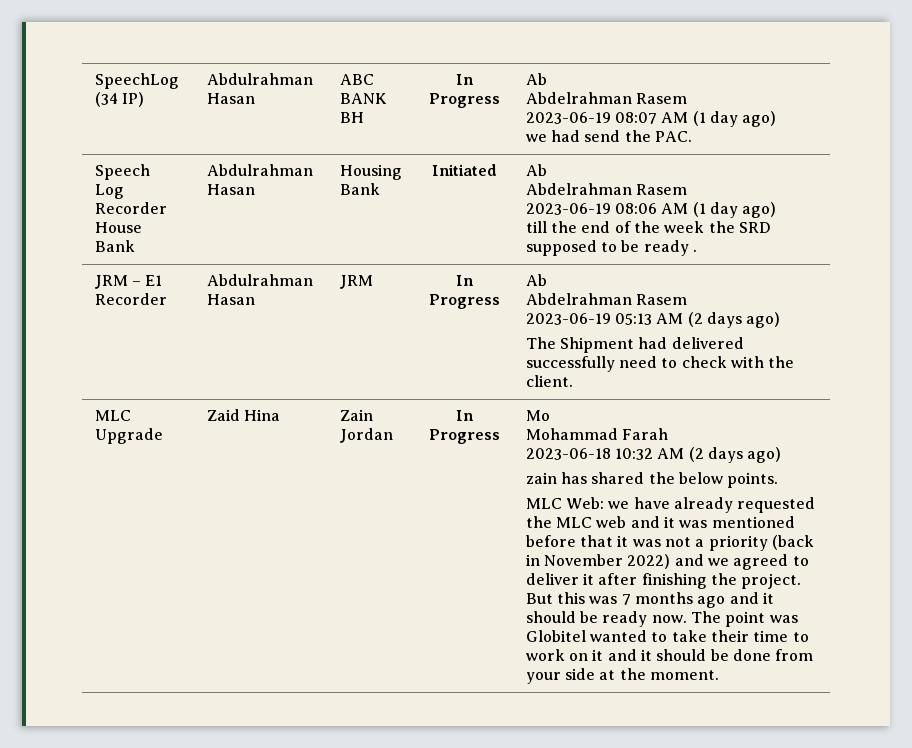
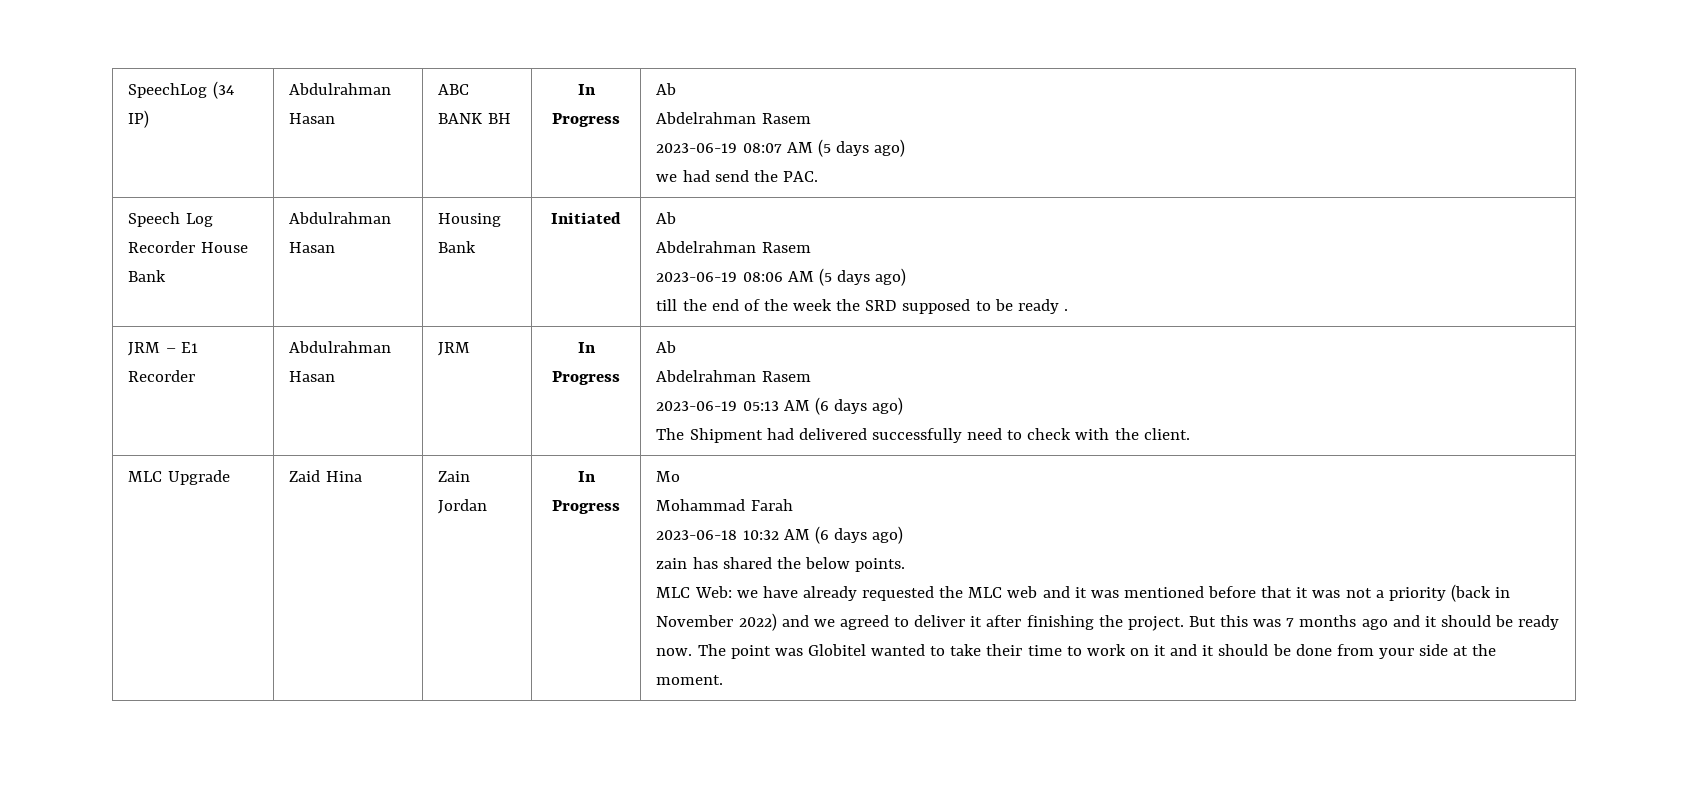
  SpeechLog (34 IP) | Abdulrahman Hasan | ABC BANK BH | In Progress | Ab
  Abdelrahman Rasem
- 2023-06-19 08:07 AM (1 day ago)
+ 2023-06-19 08:07 AM (5 days ago)
  Speech Log Recorder House Bank | Abdulrahman Hasan | Housing Bank | Initiated | Ab
  Abdelrahman Rasem
- 2023-06-19 08:06 AM (1 day ago)
+ 2023-06-19 08:06 AM (5 days ago)
  JRM – E1 Recorder | Abdulrahman Hasan | JRM | In Progress | Ab
  Abdelrahman Rasem
- 2023-06-19 05:13 AM (2 days ago)
+ 2023-06-19 05:13 AM (6 days ago)
- 2023-06-18 10:32 AM (2 days ago)
+ 2023-06-18 10:32 AM (6 days ago)

